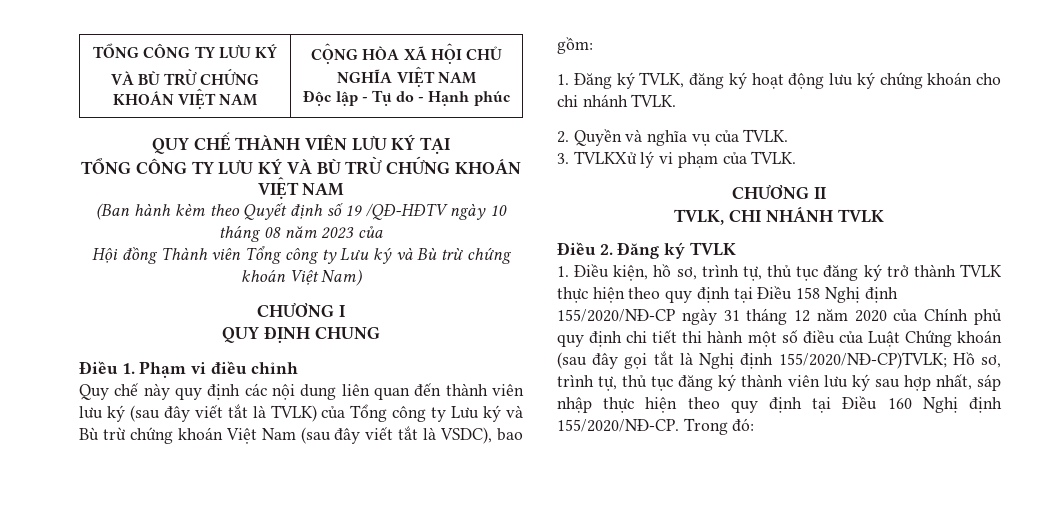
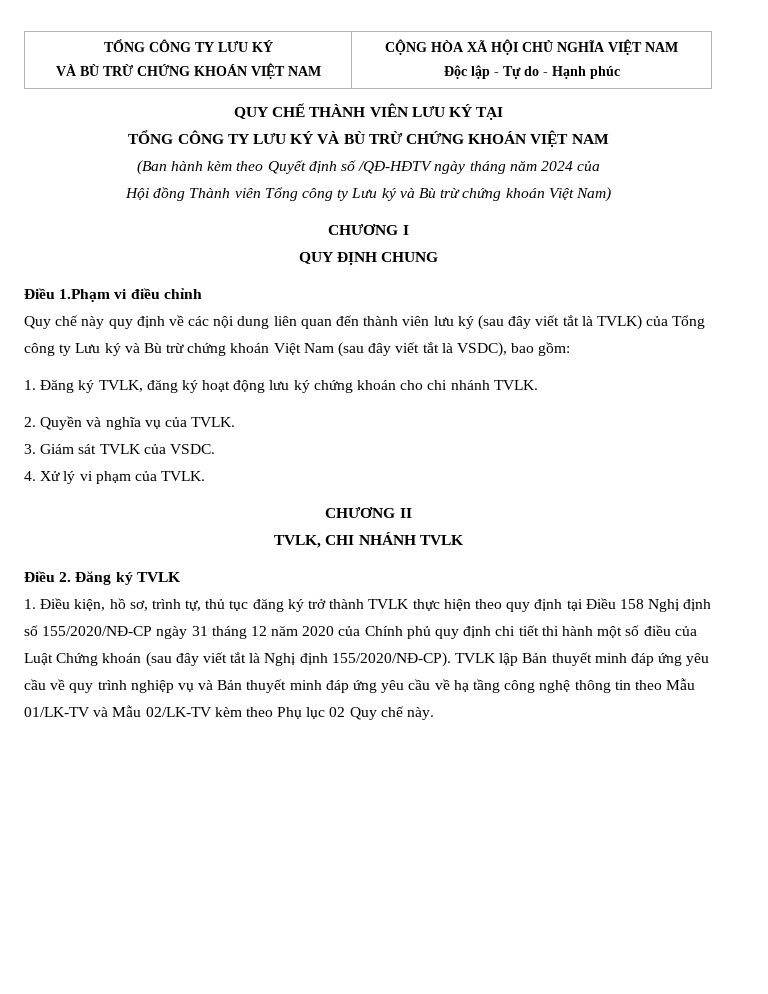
- (Ban hành kèm theo Quyết định số 19 /QĐ-HĐTV ngày 10 tháng 08 năm 2023 của
+ (Ban hành kèm theo Quyết định số /QĐ-HĐTV ngày tháng năm 2024 của
- Điều 1. Phạm vi điều chỉnh
+ Điều 1.Phạm vi điều chỉnh
- Quy chế này quy định các nội dung liên quan đến thành viên lưu ký (sau đây viết tắt là TVLK) của Tổng công ty Lưu ký và Bù trừ chứng khoán Việt Nam (sau đây viết tắt là VSDC), bao gồm:
+ Quy chế này quy định về các nội dung liên quan đến thành viên lưu ký (sau đây viết tắt là TVLK) của Tổng công ty Lưu ký và Bù trừ chứng khoán Việt Nam (sau đây viết tắt là VSDC), bao gồm:
- 3. TVLKXử lý vi phạm của TVLK.
+ 3. Giám sát TVLK của VSDC.
+ 4. Xử lý vi phạm của TVLK.
- 1. Điều kiện, hồ sơ, trình tự, thủ tục đăng ký trở thành TVLK thực hiện theo quy định tại Điều 158 Nghị định 155/2020/NĐ-CP ngày 31 tháng 12 năm 2020 của Chính phủ quy định chi tiết thi hành một số điều của Luật Chứng khoán (sau đây gọi tắt là Nghị định 155/2020/NĐ-CP)TVLK; Hồ sơ, trình tự, thủ tục đăng ký thành viên lưu ký sau hợp nhất, sáp nhập thực hiện theo quy định tại Điều 160 Nghị định 155/2020/NĐ-CP. Trong đó:
+ 1. Điều kiện, hồ sơ, trình tự, thủ tục đăng ký trở thành TVLK thực hiện theo quy định tại Điều 158 Nghị định số 155/2020/NĐ-CP ngày 31 tháng 12 năm 2020 của Chính phủ quy định chi tiết thi hành một số điều của Luật Chứng khoán (sau đây viết tắt là Nghị định 155/2020/NĐ-CP). TVLK lập Bản thuyết minh đáp ứng yêu cầu về quy trình nghiệp vụ và Bản thuyết minh đáp ứng yêu cầu về hạ tầng công nghệ thông tin theo Mẫu 01/LK-TV và Mẫu 02/LK-TV kèm theo Phụ lục 02 Quy chế này.

